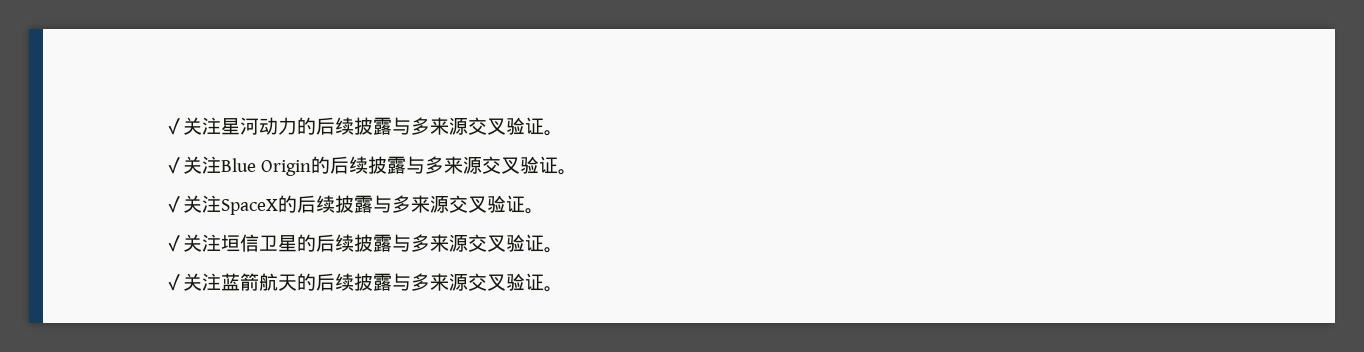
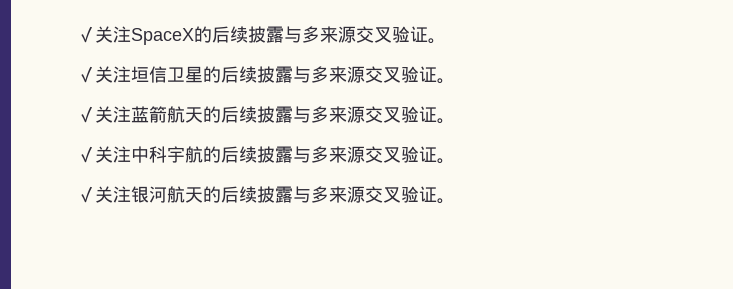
- ✓关注星河动力的后续披露与多来源交叉验证。
- ✓关注Blue Origin的后续披露与多来源交叉验证。
+ ✓关注中科宇航的后续披露与多来源交叉验证。
+ ✓关注银河航天的后续披露与多来源交叉验证。

